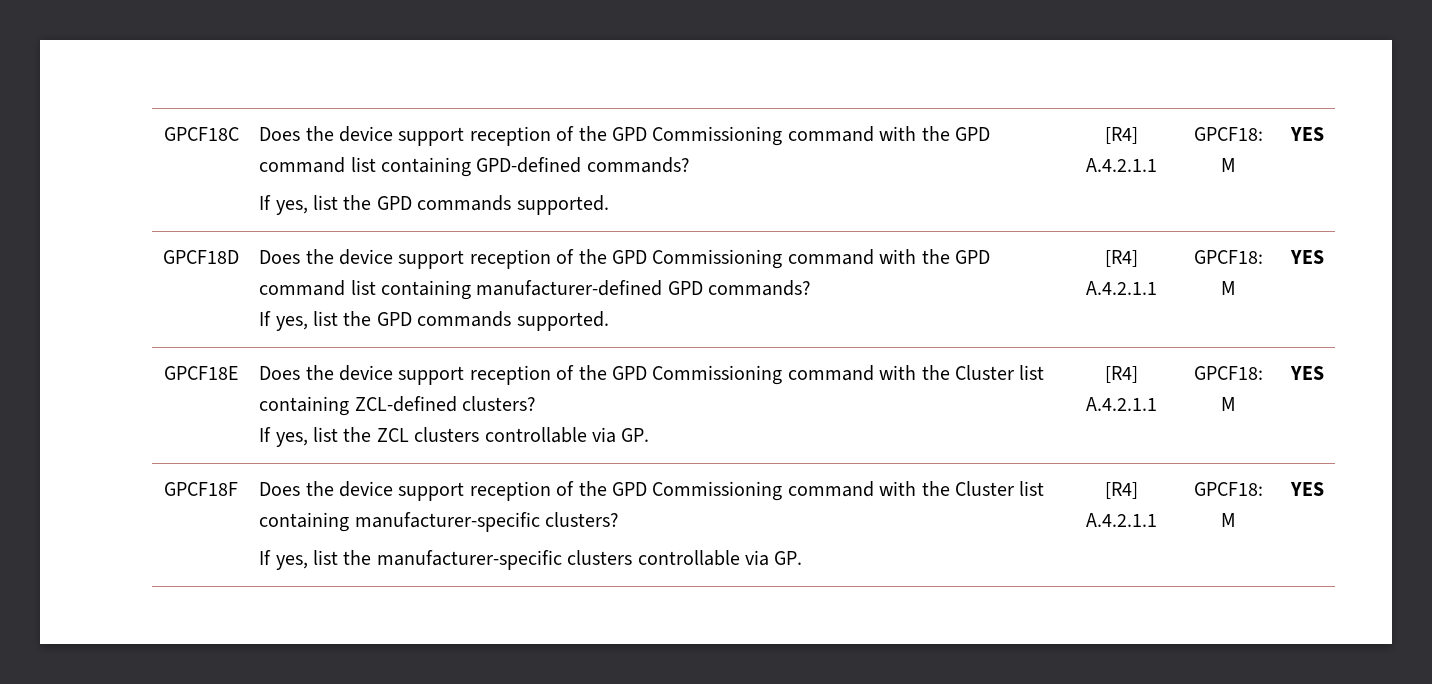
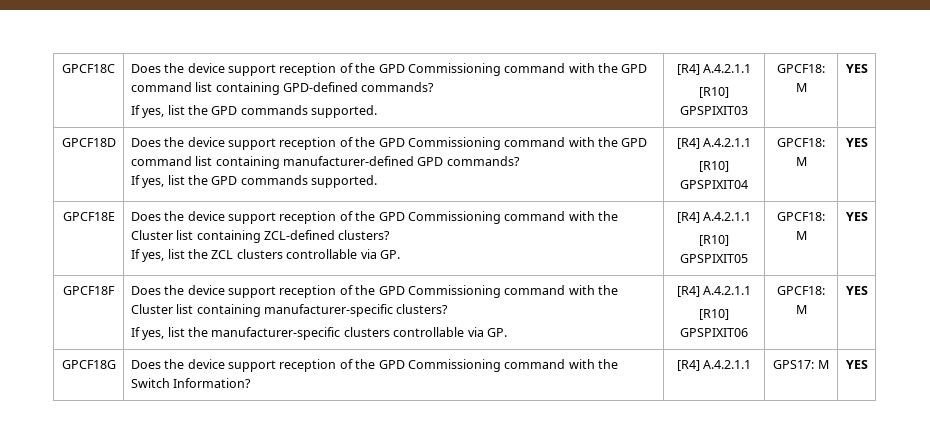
  GPCF18C | Does the device support reception of the GPD Commissioning command with the GPD command list containing GPD-defined commands?
- If yes, list the GPD commands supported. | [R4] A.4.2.1.1 | GPCF18: M | YES
+ If yes, list the GPD commands supported. | [R4] A.4.2.1.1
+ [R10] GPSPIXIT03 | GPCF18: M | YES
  GPCF18D | Does the device support reception of the GPD Commissioning command with the GPD command list containing manufacturer-defined GPD commands?
- If yes, list the GPD commands supported. | [R4] A.4.2.1.1 | GPCF18: M | YES
+ If yes, list the GPD commands supported. | [R4] A.4.2.1.1
+ [R10] GPSPIXIT04 | GPCF18: M | YES
  GPCF18E | Does the device support reception of the GPD Commissioning command with the Cluster list containing ZCL-defined clusters?
- If yes, list the ZCL clusters controllable via GP. | [R4] A.4.2.1.1 | GPCF18: M | YES
+ If yes, list the ZCL clusters controllable via GP. | [R4] A.4.2.1.1
+ [R10] GPSPIXIT05 | GPCF18: M | YES
  GPCF18F | Does the device support reception of the GPD Commissioning command with the Cluster list containing manufacturer-specific clusters?
- If yes, list the manufacturer-specific clusters controllable via GP. | [R4] A.4.2.1.1 | GPCF18: M | YES
+ If yes, list the manufacturer-specific clusters controllable via GP. | [R4] A.4.2.1.1
+ [R10] GPSPIXIT06 | GPCF18: M | YES
+ GPCF18G | Does the device support reception of the GPD Commissioning command with the Switch Information? | [R4] A.4.2.1.1 | GPS17: M | YES

